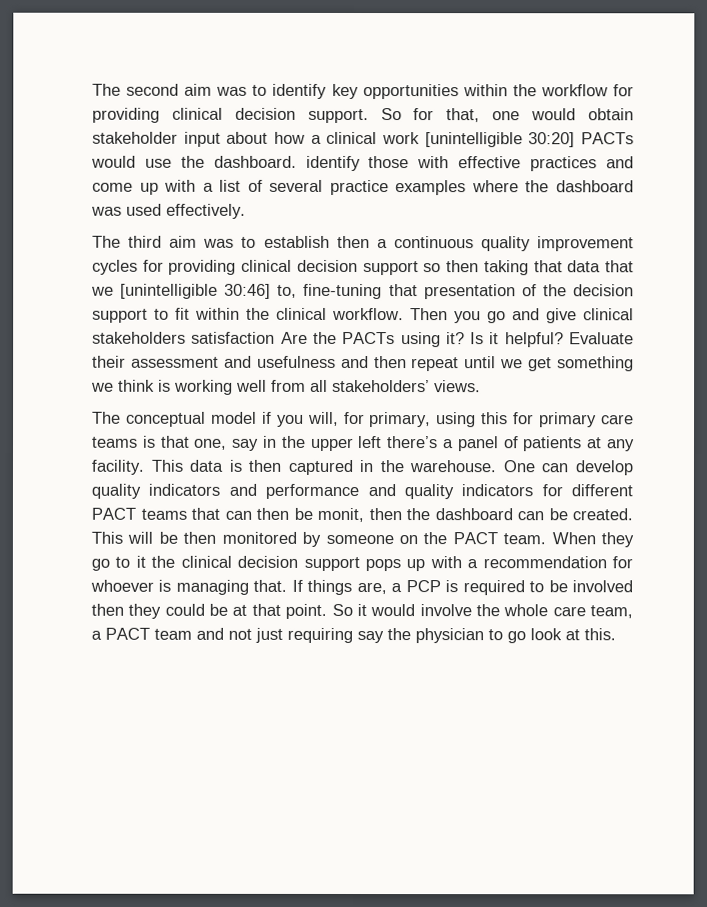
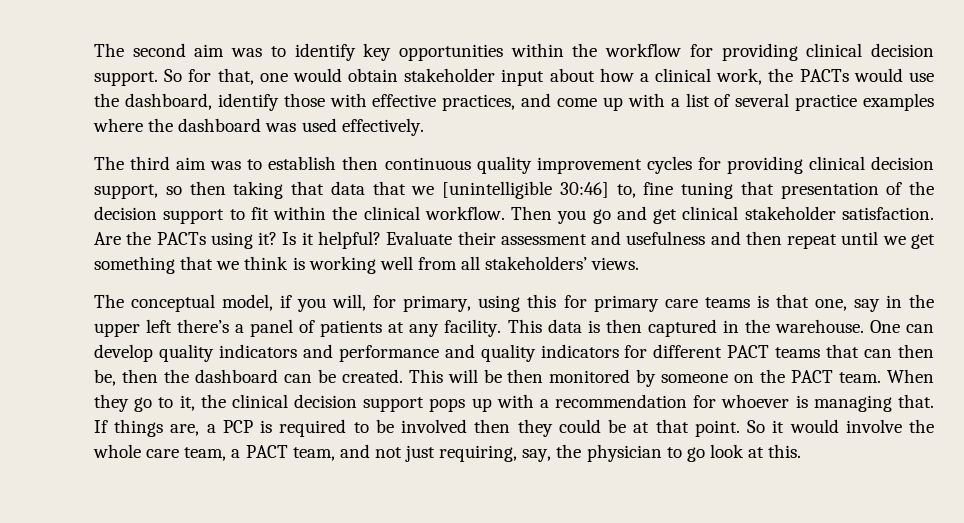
- So for that, one would obtain stakeholder input about how a clinical work [unintelligible 30:20] PACTs would use the dashboard. identify those with effective practices and come up with a list of several practice examples where the dashboard was used effectively.
+ So for that, one would obtain stakeholder input about how a clinical work, the PACTs would use the dashboard, identify those with effective practices, and come up with a list of several practice examples where the dashboard was used effectively.
- The third aim was to establish then a continuous quality improvement cycles for providing clinical decision support so then taking that data that we [unintelligible 30:46] to, fine-tuning that presentation of the decision support to fit within the clinical workflow.
+ The third aim was to establish then continuous quality improvement cycles for providing clinical decision support, so then taking that data that we [unintelligible 30:46] to, fine tuning that presentation of the decision support to fit within the clinical workflow.
- Then you go and give clinical stakeholders satisfaction Are the PACTs using it?
+ Then you go and get clinical stakeholder satisfaction. Are the PACTs using it?
- Evaluate their assessment and usefulness and then repeat until we get something we think is working well from all stakeholders’ views.
+ Evaluate their assessment and usefulness and then repeat until we get something that we think is working well from all stakeholders’ views.
- The conceptual model if you will, for primary, using this for primary care teams is that one, say in the upper left there’s a panel of patients at any facility.
+ The conceptual model, if you will, for primary, using this for primary care teams is that one, say in the upper left there’s a panel of patients at any facility.
- One can develop quality indicators and performance and quality indicators for different PACT teams that can then be monit, then the dashboard can be created.
+ One can develop quality indicators and performance and quality indicators for different PACT teams that can then be, then the dashboard can be created.
- When they go to it the clinical decision support pops up with a recommendation for whoever is managing that.
+ When they go to it, the clinical decision support pops up with a recommendation for whoever is managing that.
- So it would involve the whole care team, a PACT team and not just requiring say the physician to go look at this.
+ So it would involve the whole care team, a PACT team, and not just requiring, say, the physician to go look at this.

